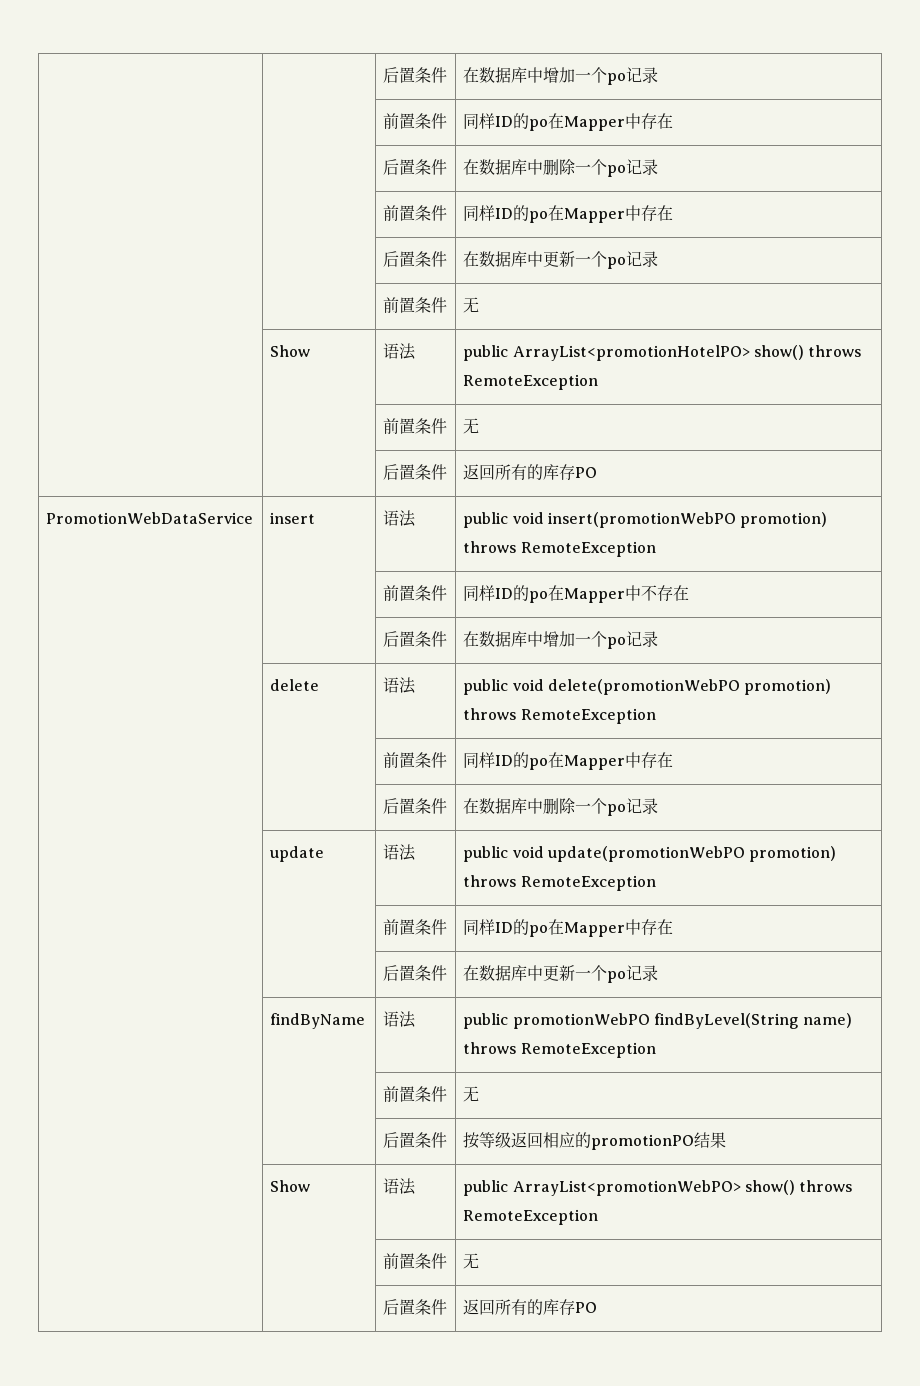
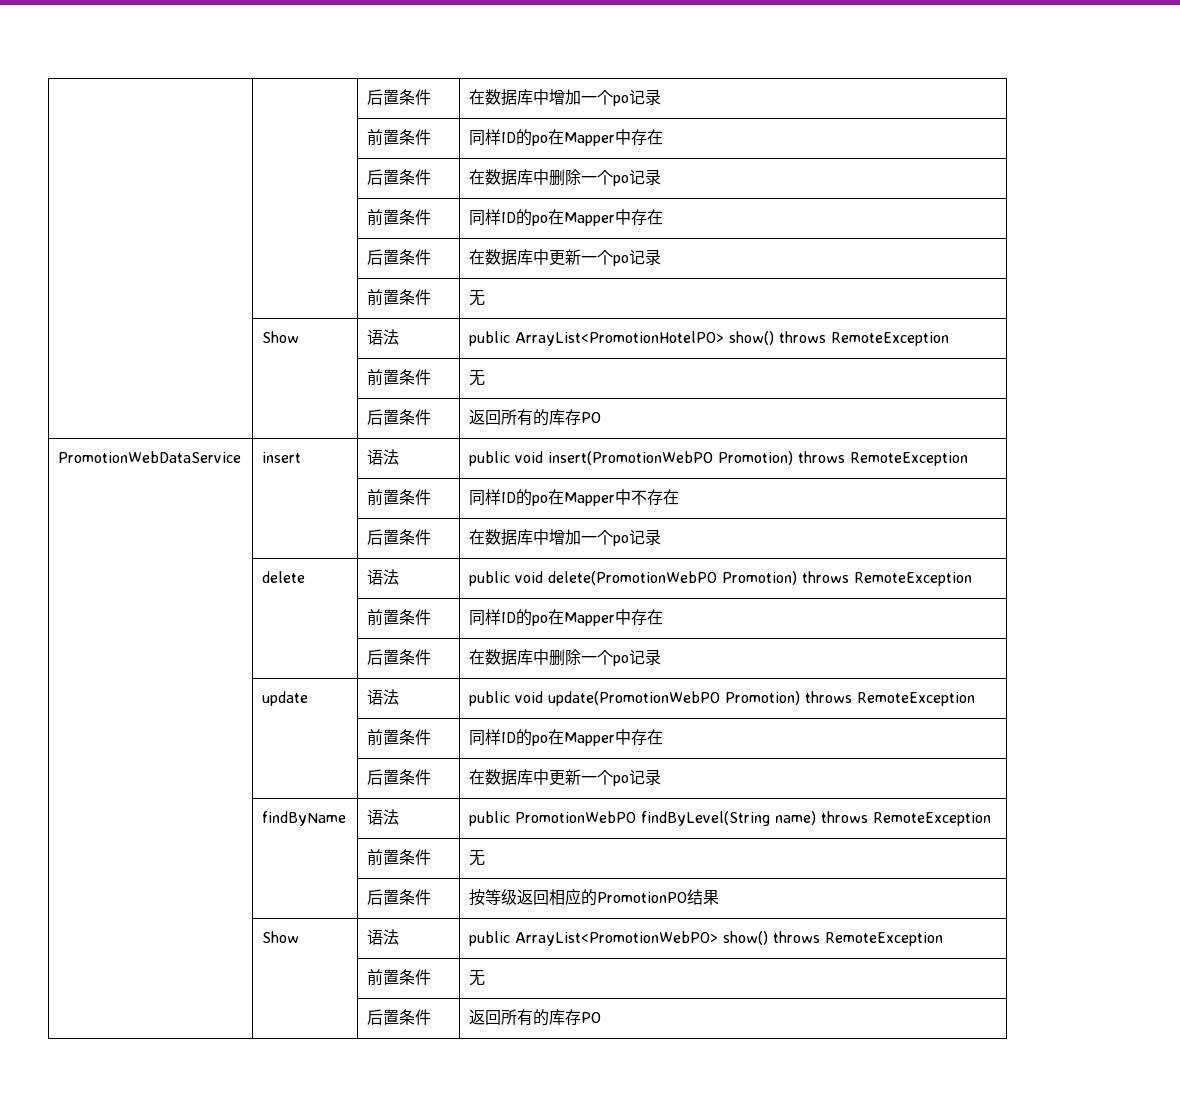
- | Show | 语法 | public ArrayList<promotionHotelPO> show() throws RemoteException
+ | Show | 语法 | public ArrayList<PromotionHotelPO> show() throws RemoteException
- PromotionWebDataService | insert | 语法 | public void insert(promotionWebPO promotion) throws RemoteException
+ PromotionWebDataService | insert | 语法 | public void insert(PromotionWebPO Promotion) throws RemoteException
- | delete | 语法 | public void delete(promotionWebPO promotion) throws RemoteException
+ | delete | 语法 | public void delete(PromotionWebPO Promotion) throws RemoteException
- | update | 语法 | public void update(promotionWebPO promotion) throws RemoteException
+ | update | 语法 | public void update(PromotionWebPO Promotion) throws RemoteException
- | findByName | 语法 | public promotionWebPO findByLevel(String name) throws RemoteException
+ | findByName | 语法 | public PromotionWebPO findByLevel(String name) throws RemoteException
- | | 后置条件 | 按等级返回相应的promotionPO结果
+ | | 后置条件 | 按等级返回相应的PromotionPO结果
- | Show | 语法 | public ArrayList<promotionWebPO> show() throws RemoteException
+ | Show | 语法 | public ArrayList<PromotionWebPO> show() throws RemoteException

